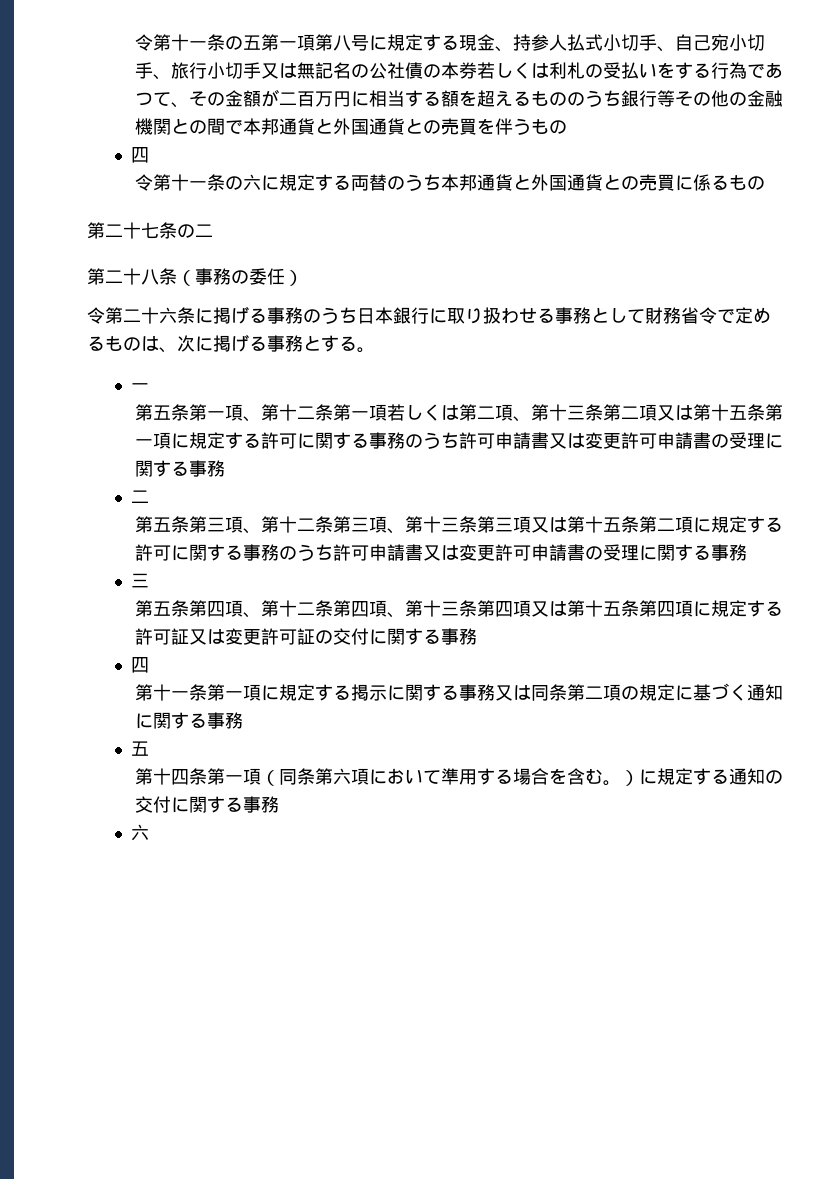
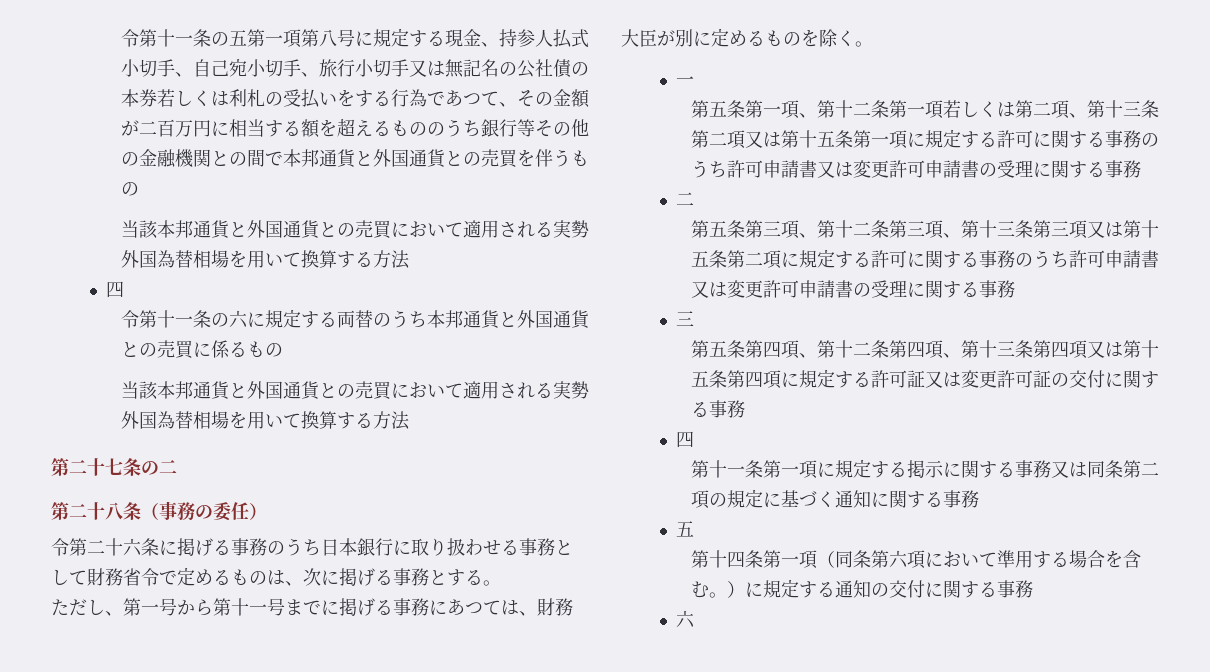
  令第十一条の五第一項第八号に規定する現金、持参人払式小切手、自己宛小切手、旅行小切手又は無記名の公社債の本券若しくは利札の受払いをする行為であつて、その金額が二百万円に相当する額を超えるもののうち銀行等その他の金融機関との間で本邦通貨と外国通貨との売買を伴うもの
+ 当該本邦通貨と外国通貨との売買において適用される実勢外国為替相場を用いて換算する方法
  令第十一条の六に規定する両替のうち本邦通貨と外国通貨との売買に係るもの
+ 当該本邦通貨と外国通貨との売買において適用される実勢外国為替相場を用いて換算する方法
+ ただし、第一号から第十一号までに掲げる事務にあつては、財務大臣が別に定めるものを除く。

